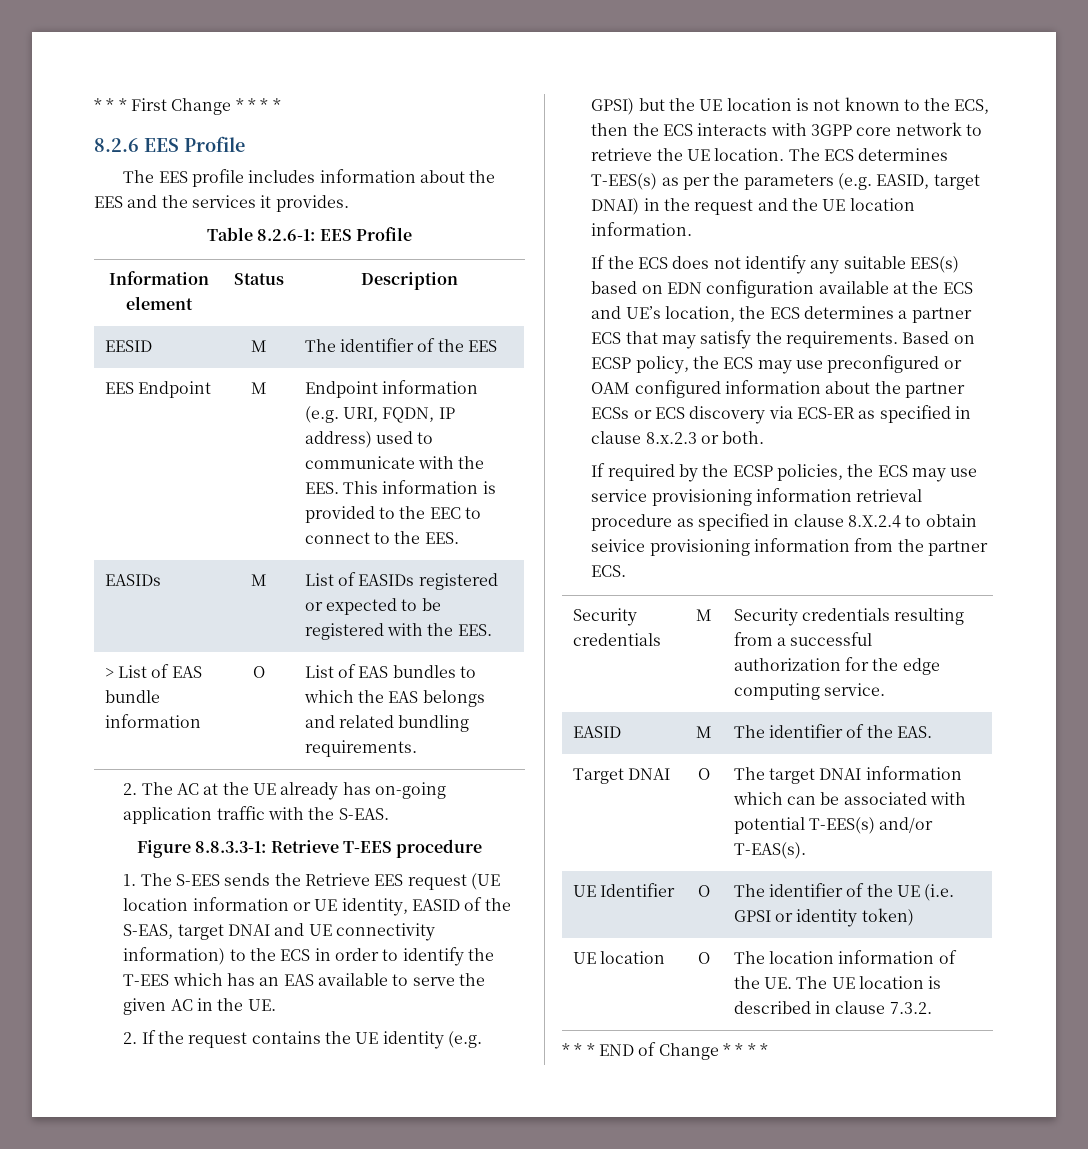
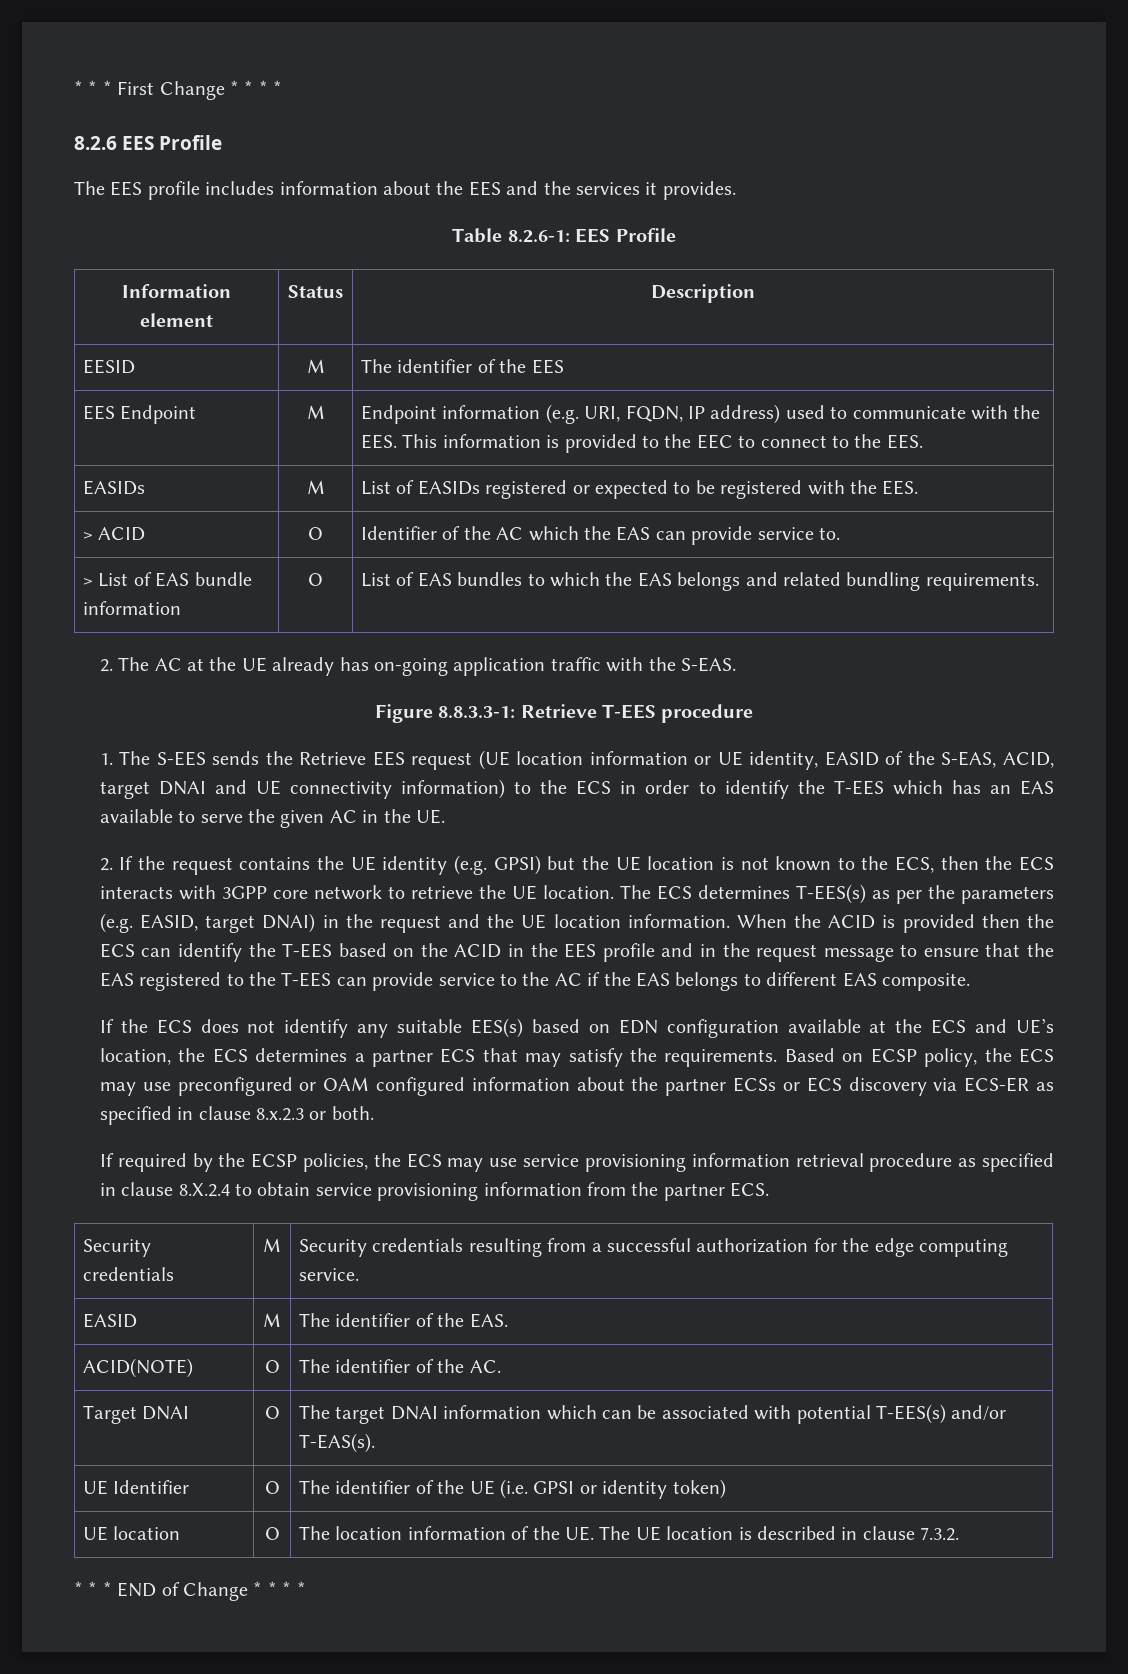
+ > ACID | O | Identifier of the AC which the EAS can provide service to.
- 1. The S-EES sends the Retrieve EES request (UE location information or UE identity, EASID of the S-EAS, target DNAI and UE connectivity information) to the ECS in order to identify the T-EES which has an EAS available to serve the given AC in the UE.
+ 1. The S-EES sends the Retrieve EES request (UE location information or UE identity, EASID of the S-EAS, ACID, target DNAI and UE connectivity information) to the ECS in order to identify the T-EES which has an EAS available to serve the given AC in the UE.
+ When the ACID is provided then the ECS can identify the T-EES based on the ACID in the EES profile and in the request message to ensure that the EAS registered to the T-EES can provide service to the AC if the EAS belongs to different EAS composite.
- If required by the ECSP policies, the ECS may use service provisioning information retrieval procedure as specified in clause 8.X.2.4 to obtain seivice provisioning information from the partner ECS.
+ If required by the ECSP policies, the ECS may use service provisioning information retrieval procedure as specified in clause 8.X.2.4 to obtain service provisioning information from the partner ECS.
+ ACID(NOTE) | O | The identifier of the AC.

